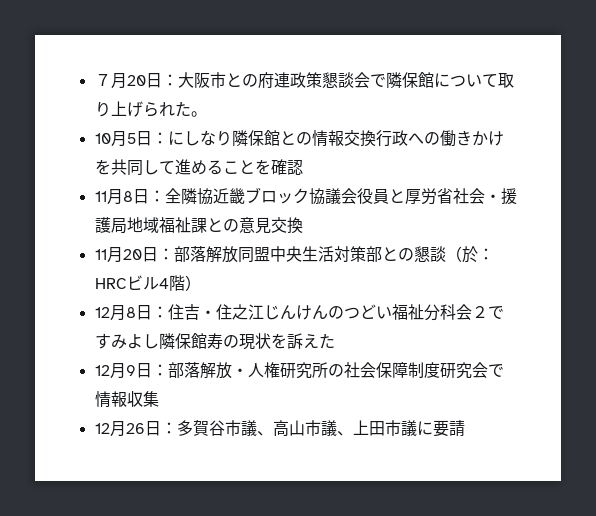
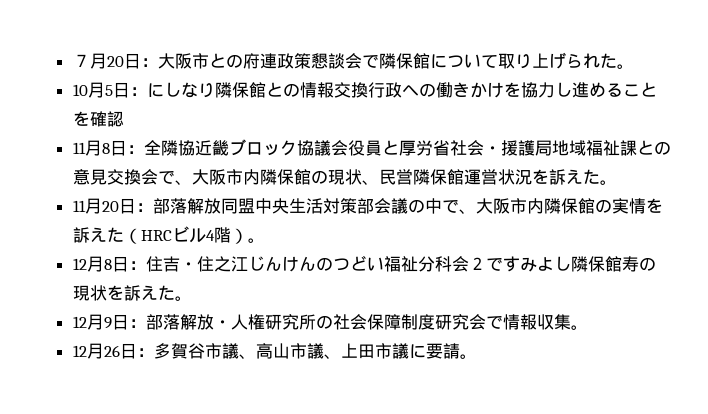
- 10月5日：にしなり隣保館との情報交換行政への働きかけを共同して進めることを確認
+ 10月5日：にしなり隣保館との情報交換行政への働きかけを協力し進めることを確認
- 11月8日：全隣協近畿ブロック協議会役員と厚労省社会・援護局地域福祉課との意見交換
+ 11月8日：全隣協近畿ブロック協議会役員と厚労省社会・援護局地域福祉課との意見交換会で、大阪市内隣保館の現状、民営隣保館運営状況を訴えた。
- 11月20日：部落解放同盟中央生活対策部との懇談（於：HRCビル4階）
+ 11月20日：部落解放同盟中央生活対策部会議の中で、大阪市内隣保館の実情を訴えた（HRCビル4階）。
- 12月8日：住吉・住之江じんけんのつどい福祉分科会２ですみよし隣保館寿の現状を訴えた
+ 12月8日：住吉・住之江じんけんのつどい福祉分科会２ですみよし隣保館寿の現状を訴えた。
- 12月9日：部落解放・人権研究所の社会保障制度研究会で情報収集
+ 12月9日：部落解放・人権研究所の社会保障制度研究会で情報収集。
- 12月26日：多賀谷市議、高山市議、上田市議に要請
+ 12月26日：多賀谷市議、高山市議、上田市議に要請。

